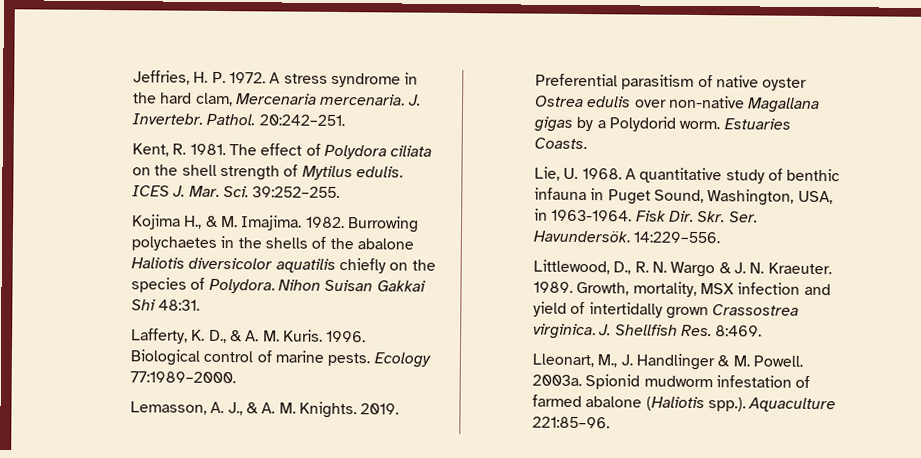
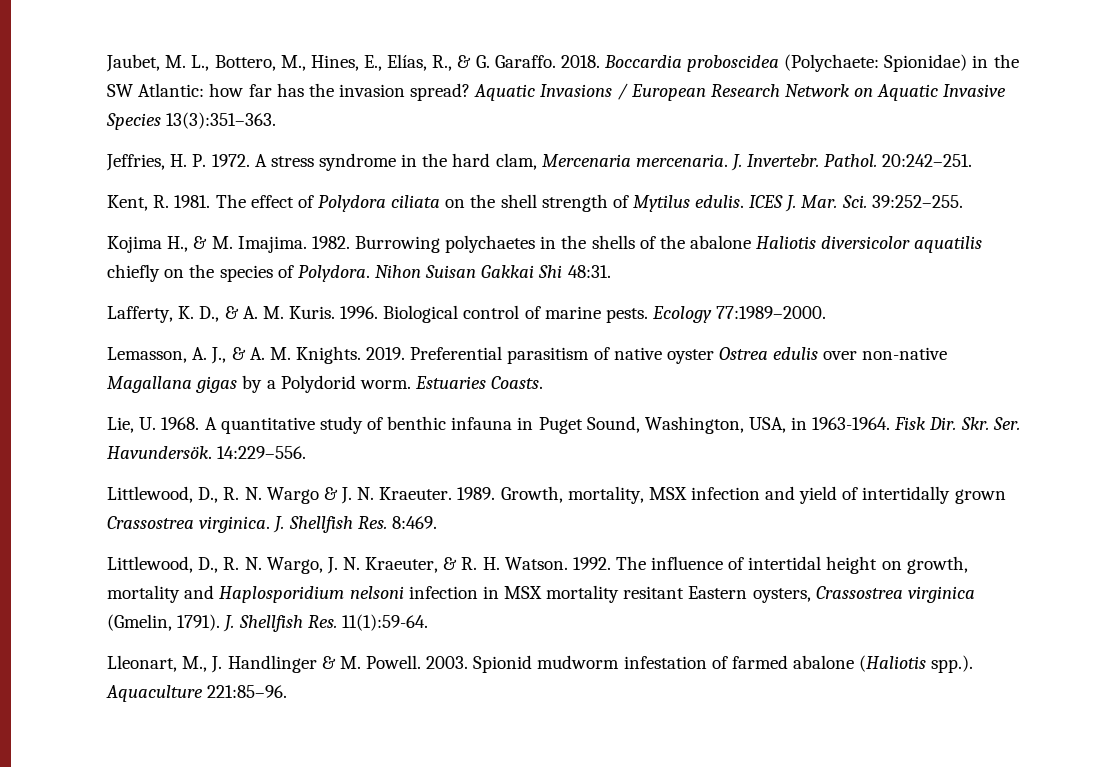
+ Jaubet, M. L., Bottero, M., Hines, E., Elías, R., & G. Garaffo. 2018. Boccardia proboscidea (Polychaete: Spionidae) in the SW Atlantic: how far has the invasion spread? Aquatic Invasions / European Research Network on Aquatic Invasive Species 13(3):351–363.
+ Littlewood, D., R. N. Wargo, J. N. Kraeuter, & R. H. Watson. 1992. The influence of intertidal height on growth, mortality and Haplosporidium nelsoni infection in MSX mortality resitant Eastern oysters, Crassostrea virginica (Gmelin, 1791). J. Shellfish Res. 11(1):59-64.
- 2003a.
+ 2003.

